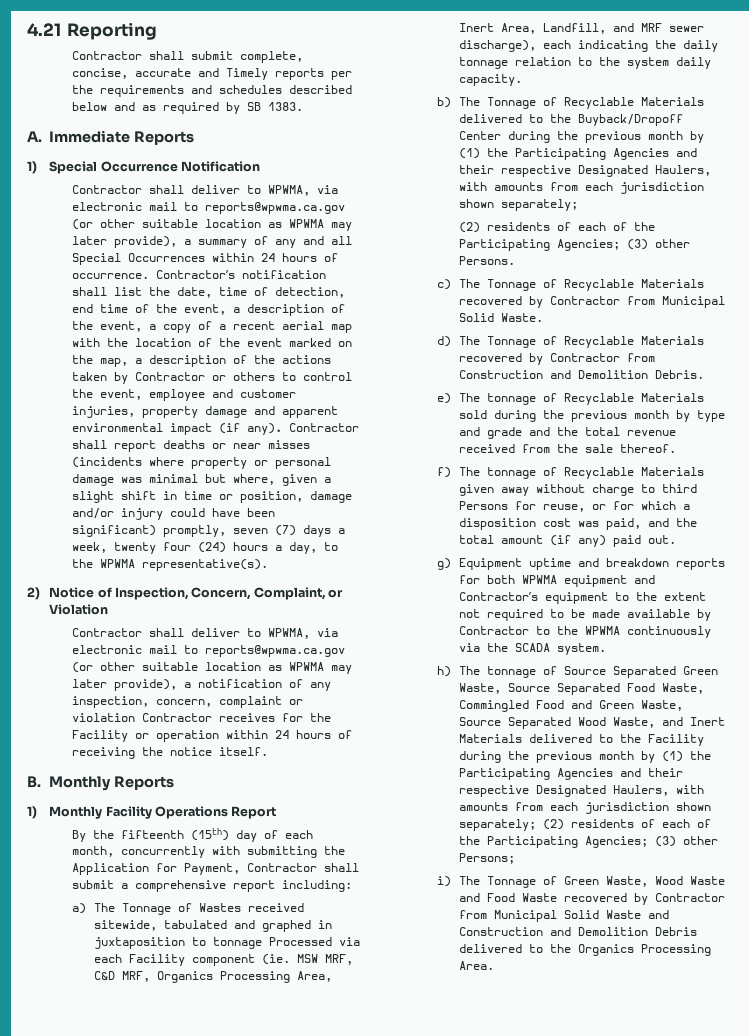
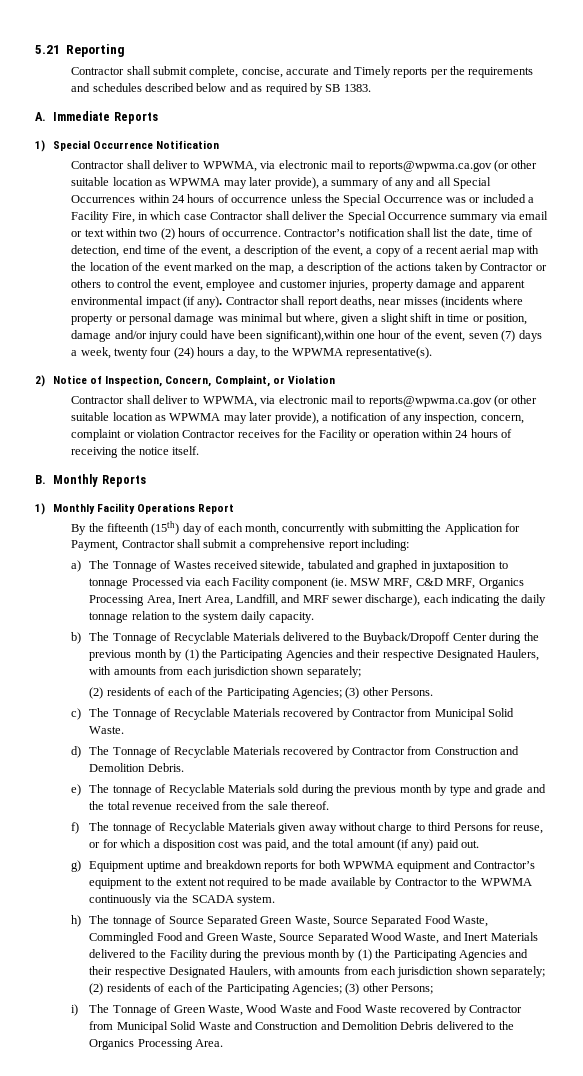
- 4.21 Reporting
+ 5.21 Reporting
- Contractor shall deliver to WPWMA, via electronic mail to reports@wpwma.ca.gov (or other suitable location as WPWMA may later provide), a summary of any and all Special Occurrences within 24 hours of occurrence.
+ Contractor shall deliver to WPWMA, via electronic mail to reports@wpwma.ca.gov (or other suitable location as WPWMA may later provide), a summary of any and all Special Occurrences within 24 hours of occurrence unless the Special Occurrence was or included a Facility Fire, in which case Contractor shall deliver the Special Occurrence summary via email or text within two (2) hours of occurrence.
- Contractor shall report deaths or near misses (incidents where property or personal damage was minimal but where, given a slight shift in time or position, damage and/or injury could have been significant) promptly, seven (7) days a week, twenty four (24) hours a day, to the WPWMA representative(s).
+ Contractor shall report deaths, near misses (incidents where property or personal damage was minimal but where, given a slight shift in time or position, damage and/or injury could have been significant),within one hour of the event, seven (7) days a week, twenty four (24) hours a day, to the WPWMA representative(s).

